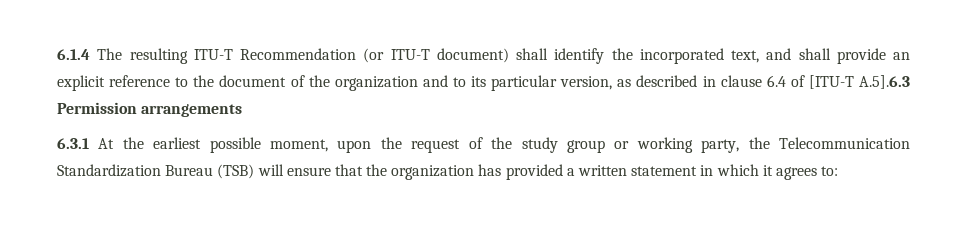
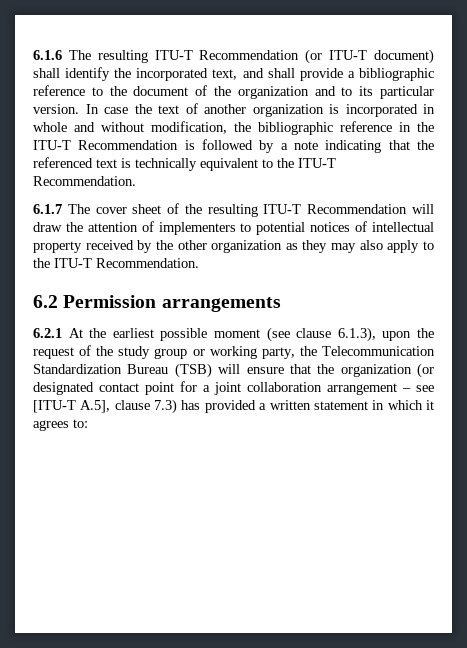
- 6.1.4 The resulting ITU-T Recommendation (or ITU-T document) shall identify the incorporated text, and shall provide an explicit reference to the document of the organization and to its particular version, as described in clause 6.4 of [ITU-T A.5].6.3 Permission arrangements
+ 6.1.6 The resulting ITU-T Recommendation (or ITU-T document) shall identify the incorporated text, and shall provide a bibliographic reference to the document of the organization and to its particular version. In case the text of another organization is incorporated in whole and without modification, the bibliographic reference in the ITU-T Recommendation is followed by a note indicating that the referenced text is technically equivalent to the ITU-T Recommendation.
+ 6.1.7 The cover sheet of the resulting ITU-T Recommendation will draw the attention of implementers to potential notices of intellectual property received by the other organization as they may also apply to the ITU-T Recommendation.
+ 6.2 Permission arrangements
- 6.3.1 At the earliest possible moment, upon the request of the study group or working party, the Telecommunication Standardization Bureau (TSB) will ensure that the organization has provided a written statement in which it agrees to:
+ 6.2.1 At the earliest possible moment (see clause 6.1.3), upon the request of the study group or working party, the Telecommunication Standardization Bureau (TSB) will ensure that the organization (or designated contact point for a joint collaboration arrangement – see [ITU-T A.5], clause 7.3) has provided a written statement in which it agrees to:

